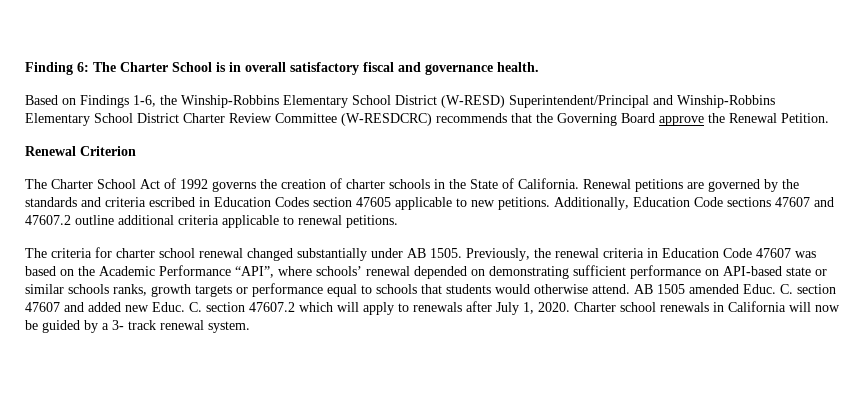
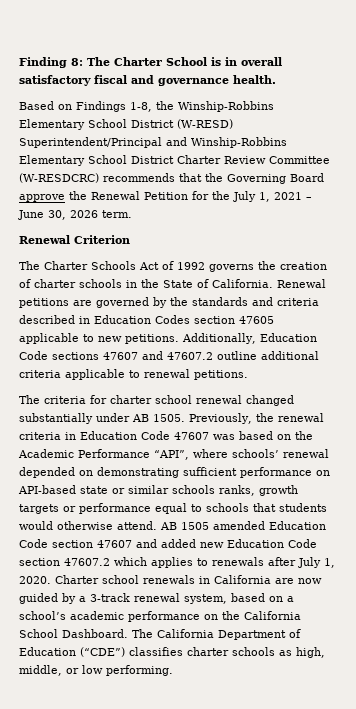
- Finding 6: The Charter School is in overall satisfactory fiscal and governance health.
+ Finding 8: The Charter School is in overall satisfactory fiscal and governance health.
- Based on Findings 1-6, the Winship-Robbins Elementary School District (W-RESD) Superintendent/Principal and Winship-Robbins Elementary School District Charter Review Committee (W-RESDCRC) recommends that the Governing Board approve the Renewal Petition.
+ Based on Findings 1-8, the Winship-Robbins Elementary School District (W-RESD) Superintendent/Principal and Winship-Robbins Elementary School District Charter Review Committee (W-RESDCRC) recommends that the Governing Board approve the Renewal Petition for the July 1, 2021 – June 30, 2026 term.
- The Charter School Act of 1992 governs the creation of charter schools in the State of California.
+ The Charter Schools Act of 1992 governs the creation of charter schools in the State of California.
- Renewal petitions are governed by the standards and criteria escribed in Education Codes section 47605 applicable to new petitions.
+ Renewal petitions are governed by the standards and criteria described in Education Codes section 47605 applicable to new petitions.
- AB 1505 amended Educ. C. section 47607 and added new Educ. C. section 47607.2 which will apply to renewals after July 1, 2020.
+ AB 1505 amended Education Code section 47607 and added new Education Code section 47607.2 which applies to renewals after July 1, 2020.
- Charter school renewals in California will now be guided by a 3- track renewal system.
+ Charter school renewals in California are now guided by a 3-track renewal system, based on a school’s academic performance on the California School Dashboard. The California Department of Education (“CDE”) classifies charter schools as high, middle, or low performing.

